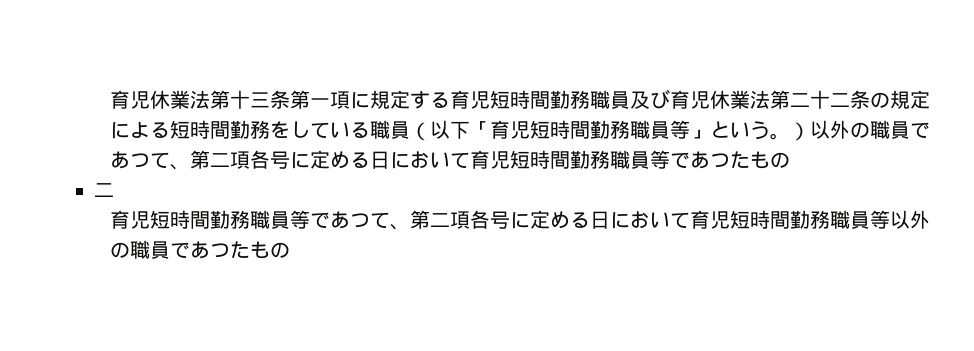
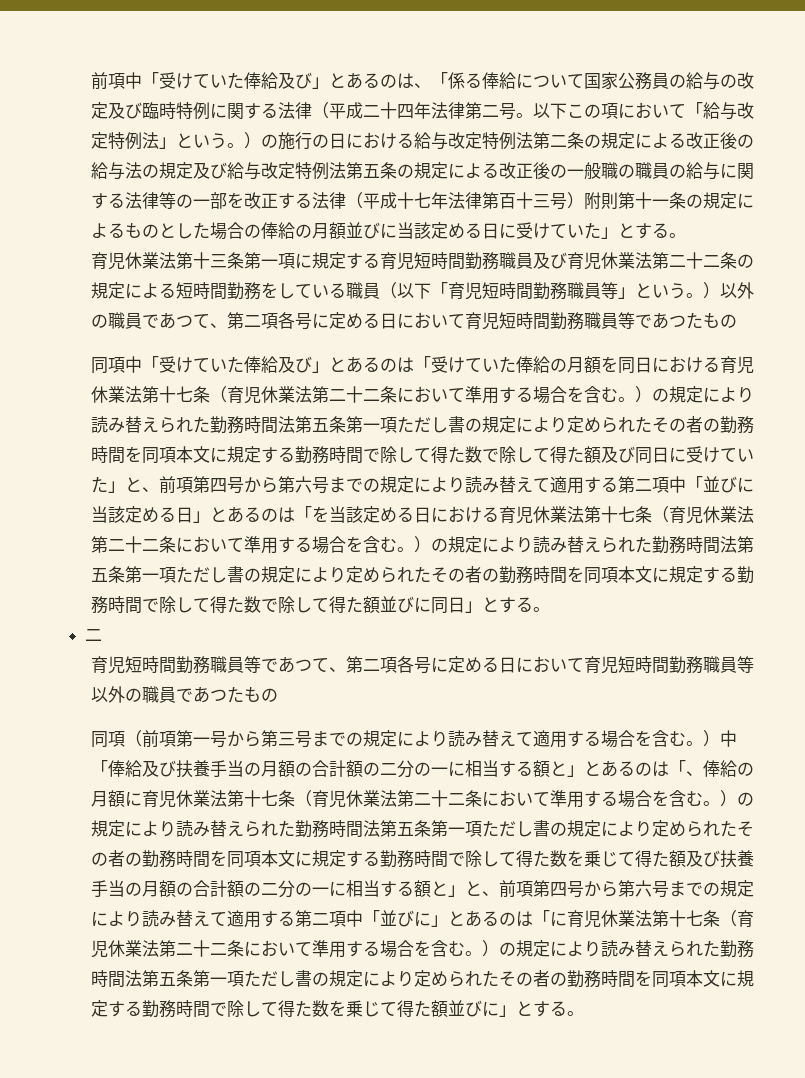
+ 前項中「受けていた俸給及び」とあるのは、「係る俸給について国家公務員の給与の改定及び臨時特例に関する法律（平成二十四年法律第二号。以下この項において「給与改定特例法」という。）の施行の日における給与改定特例法第二条の規定による改正後の給与法の規定及び給与改定特例法第五条の規定による改正後の一般職の職員の給与に関する法律等の一部を改正する法律（平成十七年法律第百十三号）附則第十一条の規定によるものとした場合の俸給の月額並びに当該定める日に受けていた」とする。
+ 同項中「受けていた俸給及び」とあるのは「受けていた俸給の月額を同日における育児休業法第十七条（育児休業法第二十二条において準用する場合を含む。）の規定により読み替えられた勤務時間法第五条第一項ただし書の規定により定められたその者の勤務時間を同項本文に規定する勤務時間で除して得た数で除して得た額及び同日に受けていた」と、前項第四号から第六号までの規定により読み替えて適用する第二項中「並びに当該定める日」とあるのは「を当該定める日における育児休業法第十七条（育児休業法第二十二条において準用する場合を含む。）の規定により読み替えられた勤務時間法第五条第一項ただし書の規定により定められたその者の勤務時間を同項本文に規定する勤務時間で除して得た数で除して得た額並びに同日」とする。
+ 同項（前項第一号から第三号までの規定により読み替えて適用する場合を含む。）中「俸給及び扶養手当の月額の合計額の二分の一に相当する額と」とあるのは「、俸給の月額に育児休業法第十七条（育児休業法第二十二条において準用する場合を含む。）の規定により読み替えられた勤務時間法第五条第一項ただし書の規定により定められたその者の勤務時間を同項本文に規定する勤務時間で除して得た数を乗じて得た額及び扶養手当の月額の合計額の二分の一に相当する額と」と、前項第四号から第六号までの規定により読み替えて適用する第二項中「並びに」とあるのは「に育児休業法第十七条（育児休業法第二十二条において準用する場合を含む。）の規定により読み替えられた勤務時間法第五条第一項ただし書の規定により定められたその者の勤務時間を同項本文に規定する勤務時間で除して得た数を乗じて得た額並びに」とする。

